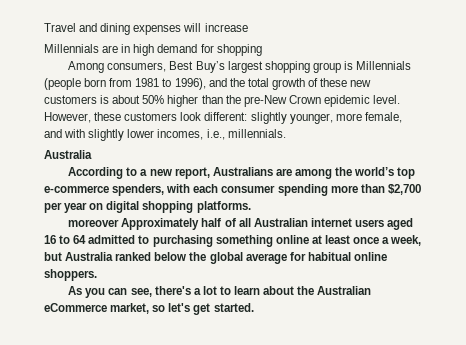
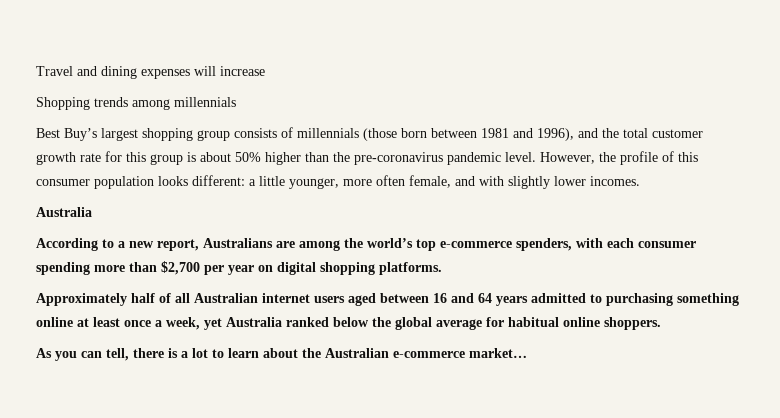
- Millennials are in high demand for shopping
- Among consumers, Best Buy’s largest shopping group is Millennials (people born from 1981 to 1996), and the total growth of these new customers is about 50% higher than the pre-New Crown epidemic level. However, these customers look different: slightly younger, more female, and with slightly lower incomes, i.e., millennials.
+ Shopping trends among millennials
+ Best Buy’s largest shopping group consists of millennials (those born between 1981 and 1996), and the total customer growth rate for this group is about 50% higher than the pre-coronavirus pandemic level. However, the profile of this consumer population looks different: a little younger, more often female, and with slightly lower incomes.
- moreover Approximately half of all Australian internet users aged 16 to 64 admitted to purchasing something online at least once a week, but Australia ranked below the global average for habitual online shoppers.
+ Approximately half of all Australian internet users aged between 16 and 64 years admitted to purchasing something online at least once a week, yet Australia ranked below the global average for habitual online shoppers.
- As you can see, there's a lot to learn about the Australian eCommerce market, so let's get started.
+ As you can tell, there is a lot to learn about the Australian e-commerce market…

